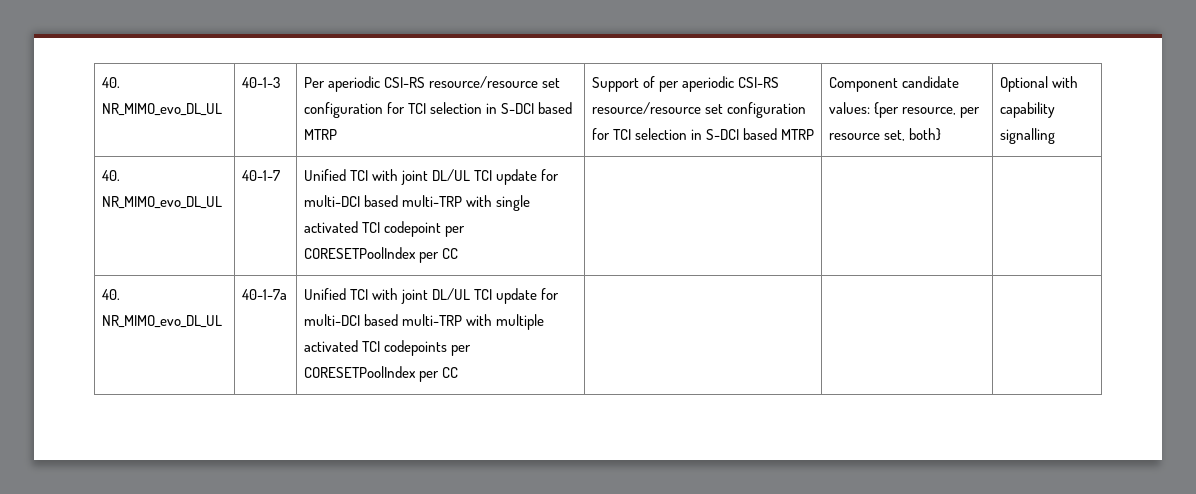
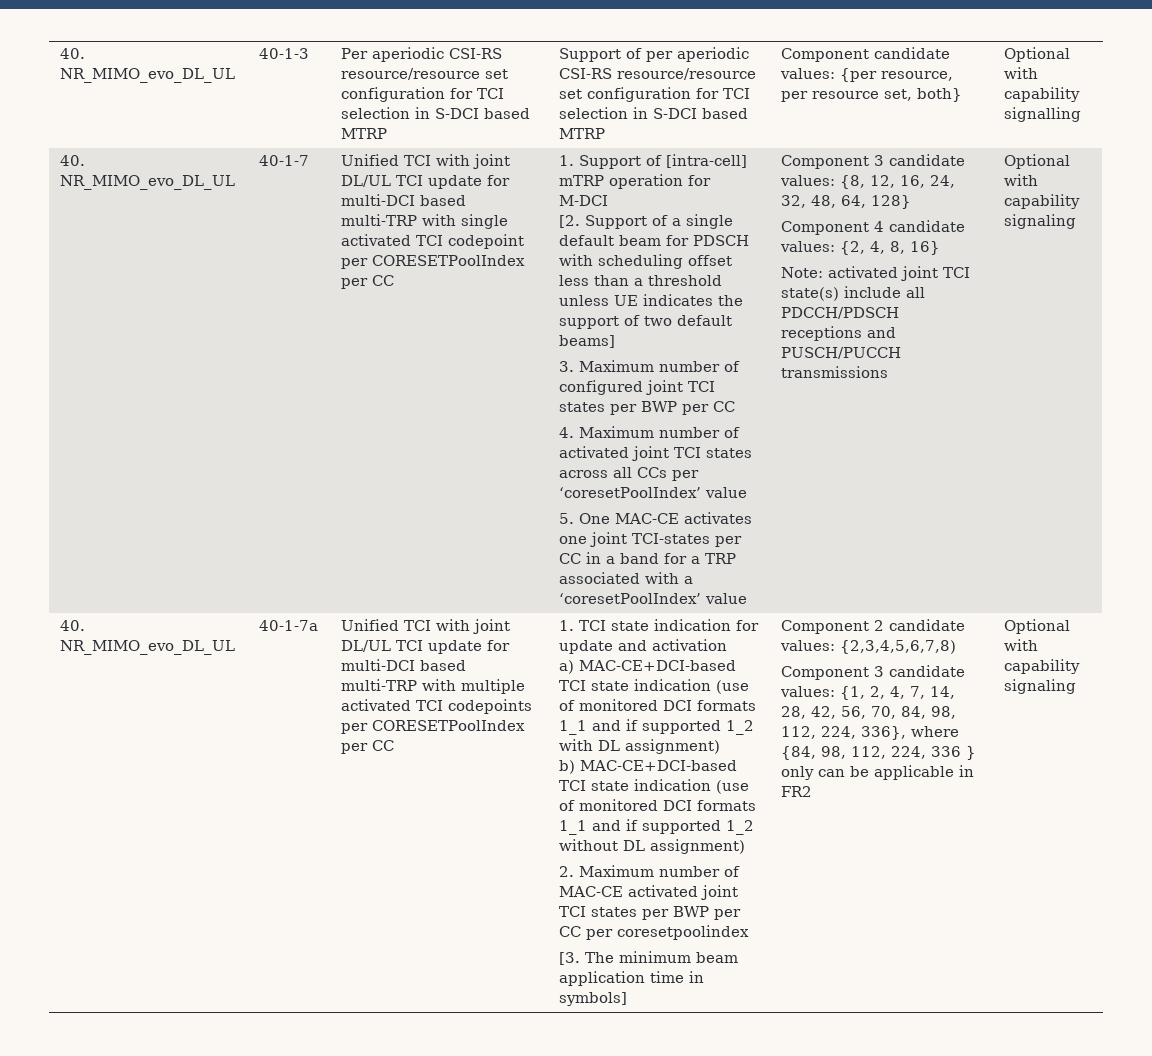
+ 1. Support of [intra-cell] mTRP operation for M-DCI
+ [2. Support of a single default beam for PDSCH with scheduling offset less than a threshold unless UE indicates the support of two default beams]
+ 3. Maximum number of configured joint TCI states per BWP per CC
+ 4. Maximum number of activated joint TCI states across all CCs per ‘coresetPoolIndex’ value
+ 5. One MAC-CE activates one joint TCI-states per CC in a band for a TRP associated with a ‘coresetPoolIndex’ value | Component 3 candidate values: {8, 12, 16, 24, 32, 48, 64, 128}
+ Component 4 candidate values: {2, 4, 8, 16}
+ Note: activated joint TCI state(s) include all PDCCH/PDSCH receptions and PUSCH/PUCCH transmissions | Optional with capability signaling
+ 1. TCI state indication for update and activation
+ a) MAC-CE+DCI-based TCI state indication (use of monitored DCI formats 1_1 and if supported 1_2 with DL assignment)
+ b) MAC-CE+DCI-based TCI state indication (use of monitored DCI formats 1_1 and if supported 1_2 without DL assignment)
+ 2. Maximum number of MAC-CE activated joint TCI states per BWP per CC per coresetpoolindex
+ [3. The minimum beam application time in symbols] | Component 2 candidate values: {2,3,4,5,6,7,8)
+ Component 3 candidate values: {1, 2, 4, 7, 14, 28, 42, 56, 70, 84, 98, 112, 224, 336}, where {84, 98, 112, 224, 336 } only can be applicable in FR2 | Optional with capability signaling

